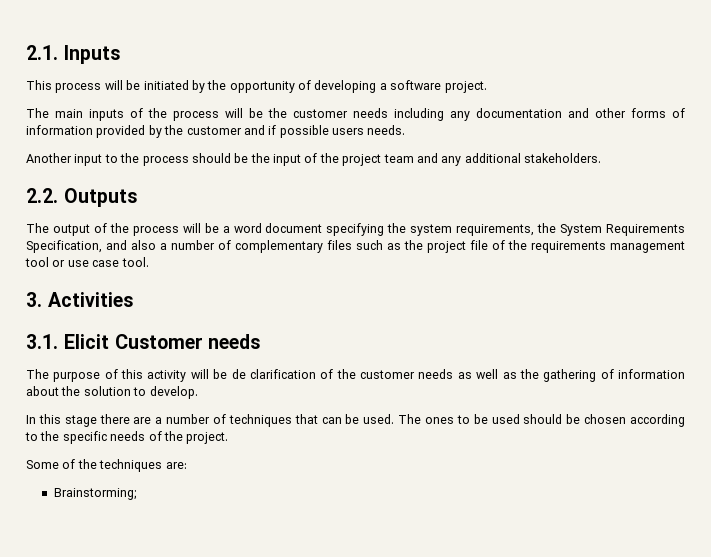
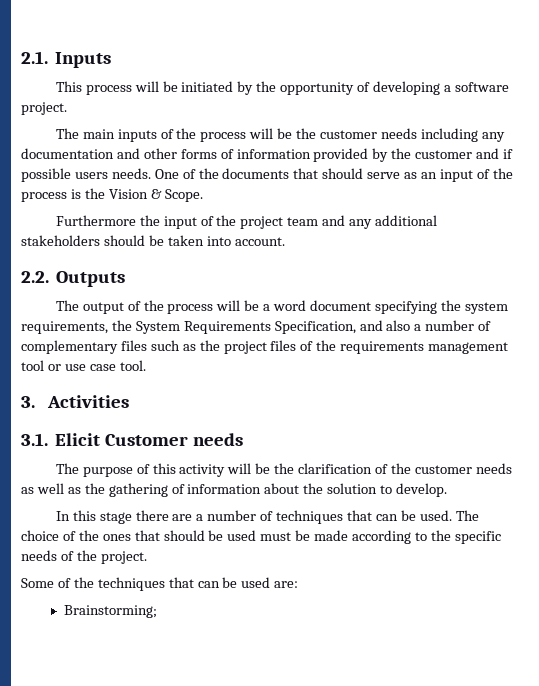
- The main inputs of the process will be the customer needs including any documentation and other forms of information provided by the customer and if possible users needs.
- Another input to the process should be the input of the project team and any additional stakeholders.
+ The main inputs of the process will be the customer needs including any documentation and other forms of information provided by the customer and if possible users needs. One of the documents that should serve as an input of the process is the Vision & Scope.
+ Furthermore the input of the project team and any additional stakeholders should be taken into account.
- The output of the process will be a word document specifying the system requirements, the System Requirements Specification, and also a number of complementary files such as the project file of the requirements management tool or use case tool.
+ The output of the process will be a word document specifying the system requirements, the System Requirements Specification, and also a number of complementary files such as the project files of the requirements management tool or use case tool.
- The purpose of this activity will be de clarification of the customer needs as well as the gathering of information about the solution to develop.
+ The purpose of this activity will be the clarification of the customer needs as well as the gathering of information about the solution to develop.
- The ones to be used should be chosen according to the specific needs of the project.
+ The choice of the ones that should be used must be made according to the specific needs of the project.
- Some of the techniques are:
+ Some of the techniques that can be used are:

